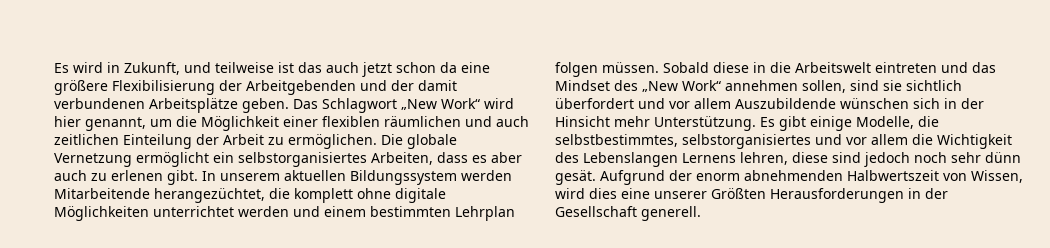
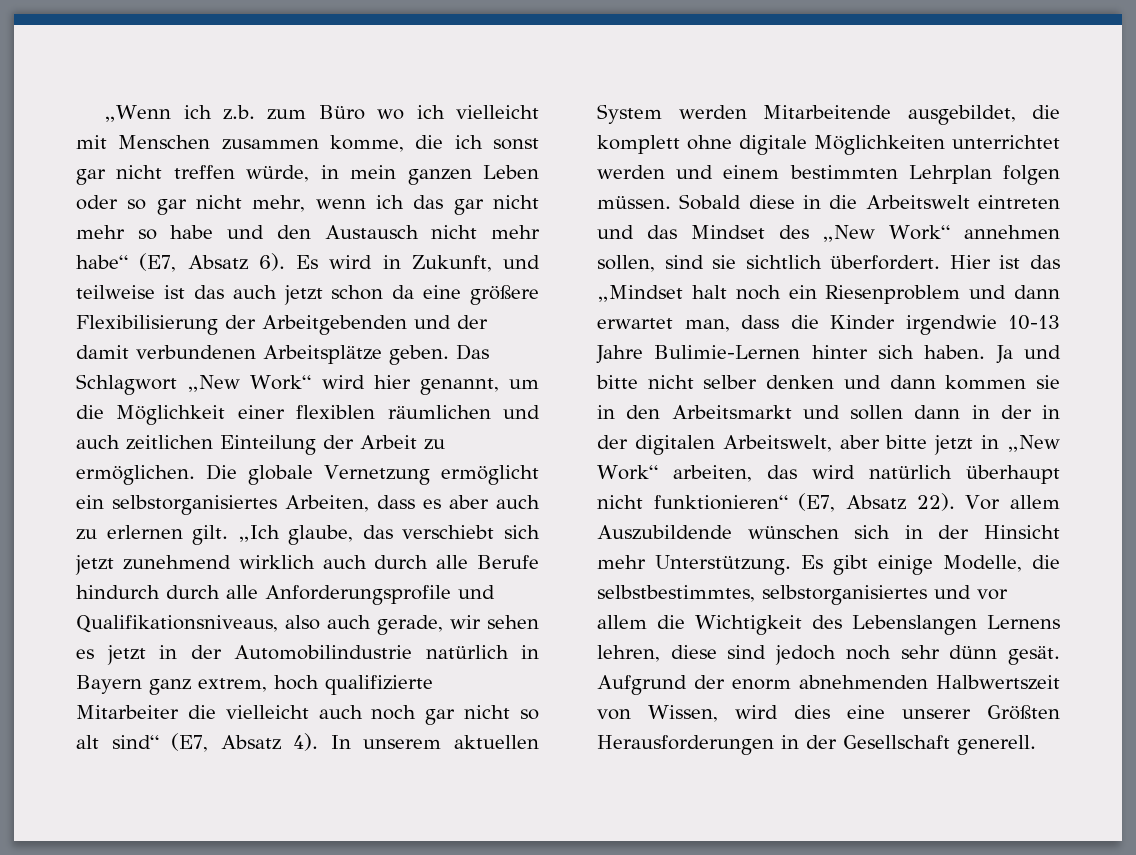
+ „Wenn ich z.b. zum Büro wo ich vielleicht mit Menschen zusammen komme, die ich sonst gar nicht treffen würde, in mein ganzen Leben oder so gar nicht mehr, wenn ich das gar nicht mehr so habe und den Austausch nicht mehr habe“ (E7, Absatz 6).
- Die globale Vernetzung ermöglicht ein selbstorganisiertes Arbeiten, dass es aber auch zu erlenen gibt.
+ Die globale Vernetzung ermöglicht ein selbstorganisiertes Arbeiten, dass es aber auch zu erlernen gilt. „Ich glaube, das verschiebt sich jetzt zunehmend wirklich auch durch alle Berufe hindurch durch alle Anforderungsprofile und Qualifikationsniveaus, also auch gerade, wir sehen es jetzt in der Automobilindustrie natürlich in Bayern ganz extrem, hoch qualifizierte Mitarbeiter die vielleicht auch noch gar nicht so alt sind“ (E7, Absatz 4).
- In unserem aktuellen Bildungssystem werden Mitarbeitende herangezüchtet, die komplett ohne digitale Möglichkeiten unterrichtet werden und einem bestimmten Lehrplan folgen müssen.
+ In unserem aktuellen System werden Mitarbeitende ausgebildet, die komplett ohne digitale Möglichkeiten unterrichtet werden und einem bestimmten Lehrplan folgen müssen.
- Sobald diese in die Arbeitswelt eintreten und das Mindset des „New Work“ annehmen sollen, sind sie sichtlich überfordert und vor allem Auszubildende wünschen sich in der Hinsicht mehr Unterstützung.
+ Sobald diese in die Arbeitswelt eintreten und das Mindset des „New Work“ annehmen sollen, sind sie sichtlich überfordert. Hier ist das „Mindset halt noch ein Riesenproblem und dann erwartet man, dass die Kinder irgendwie 10-13 Jahre Bulimie-Lernen hinter sich haben. Ja und bitte nicht selber denken und dann kommen sie in den Arbeitsmarkt und sollen dann in der in der digitalen Arbeitswelt, aber bitte jetzt in „New Work“ arbeiten, das wird natürlich überhaupt nicht funktionieren“ (E7, Absatz 22). Vor allem Auszubildende wünschen sich in der Hinsicht mehr Unterstützung.

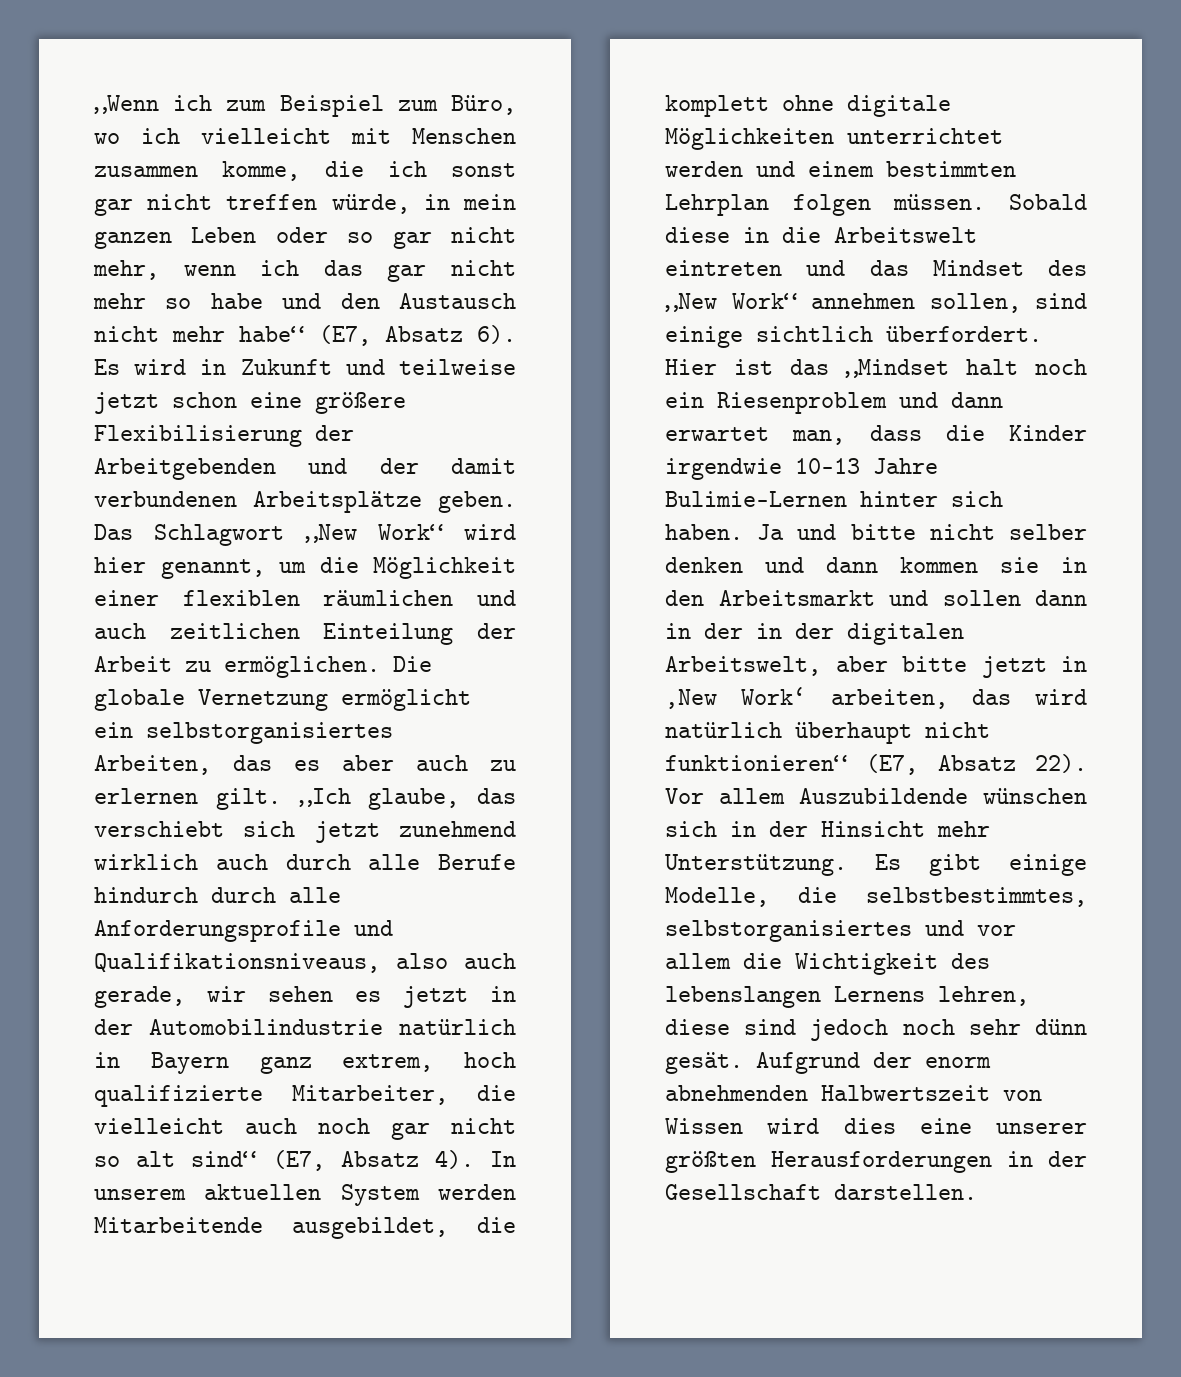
- „Wenn ich z.b. zum Büro wo ich vielleicht mit Menschen zusammen komme, die ich sonst gar nicht treffen würde, in mein ganzen Leben oder so gar nicht mehr, wenn ich das gar nicht mehr so habe und den Austausch nicht mehr habe“ (E7, Absatz 6).
+ „Wenn ich zum Beispiel zum Büro, wo ich vielleicht mit Menschen zusammen komme, die ich sonst gar nicht treffen würde, in mein ganzen Leben oder so gar nicht mehr, wenn ich das gar nicht mehr so habe und den Austausch nicht mehr habe“ (E7, Absatz 6).
- Es wird in Zukunft, und teilweise ist das auch jetzt schon da eine größere Flexibilisierung der Arbeitgebenden und der damit verbundenen Arbeitsplätze geben.
+ Es wird in Zukunft und teilweise jetzt schon eine größere Flexibilisierung der Arbeitgebenden und der damit verbundenen Arbeitsplätze geben.
- Die globale Vernetzung ermöglicht ein selbstorganisiertes Arbeiten, dass es aber auch zu erlernen gilt.
+ Die globale Vernetzung ermöglicht ein selbstorganisiertes Arbeiten, das es aber auch zu erlernen gilt.
- „Ich glaube, das verschiebt sich jetzt zunehmend wirklich auch durch alle Berufe hindurch durch alle Anforderungsprofile und Qualifikationsniveaus, also auch gerade, wir sehen es jetzt in der Automobilindustrie natürlich in Bayern ganz extrem, hoch qualifizierte Mitarbeiter die vielleicht auch noch gar nicht so alt sind“ (E7, Absatz 4).
+ „Ich glaube, das verschiebt sich jetzt zunehmend wirklich auch durch alle Berufe hindurch durch alle Anforderungsprofile und Qualifikationsniveaus, also auch gerade, wir sehen es jetzt in der Automobilindustrie natürlich in Bayern ganz extrem, hoch qualifizierte Mitarbeiter, die vielleicht auch noch gar nicht so alt sind“ (E7, Absatz 4).
- Sobald diese in die Arbeitswelt eintreten und das Mindset des „New Work“ annehmen sollen, sind sie sichtlich überfordert.
+ Sobald diese in die Arbeitswelt eintreten und das Mindset des „New Work“ annehmen sollen, sind einige sichtlich überfordert.
- Ja und bitte nicht selber denken und dann kommen sie in den Arbeitsmarkt und sollen dann in der in der digitalen Arbeitswelt, aber bitte jetzt in „New Work“ arbeiten, das wird natürlich überhaupt nicht funktionieren“ (E7, Absatz 22).
+ Ja und bitte nicht selber denken und dann kommen sie in den Arbeitsmarkt und sollen dann in der in der digitalen Arbeitswelt, aber bitte jetzt in ‚New Work‘ arbeiten, das wird natürlich überhaupt nicht funktionieren“ (E7, Absatz 22).
- Es gibt einige Modelle, die selbstbestimmtes, selbstorganisiertes und vor allem die Wichtigkeit des Lebenslangen Lernens lehren, diese sind jedoch noch sehr dünn gesät.
+ Es gibt einige Modelle, die selbstbestimmtes, selbstorganisiertes und vor allem die Wichtigkeit des lebenslangen Lernens lehren, diese sind jedoch noch sehr dünn gesät.
- Aufgrund der enorm abnehmenden Halbwertszeit von Wissen, wird dies eine unserer Größten Herausforderungen in der Gesellschaft generell.
+ Aufgrund der enorm abnehmenden Halbwertszeit von Wissen wird dies eine unserer größten Herausforderungen in der Gesellschaft darstellen.

